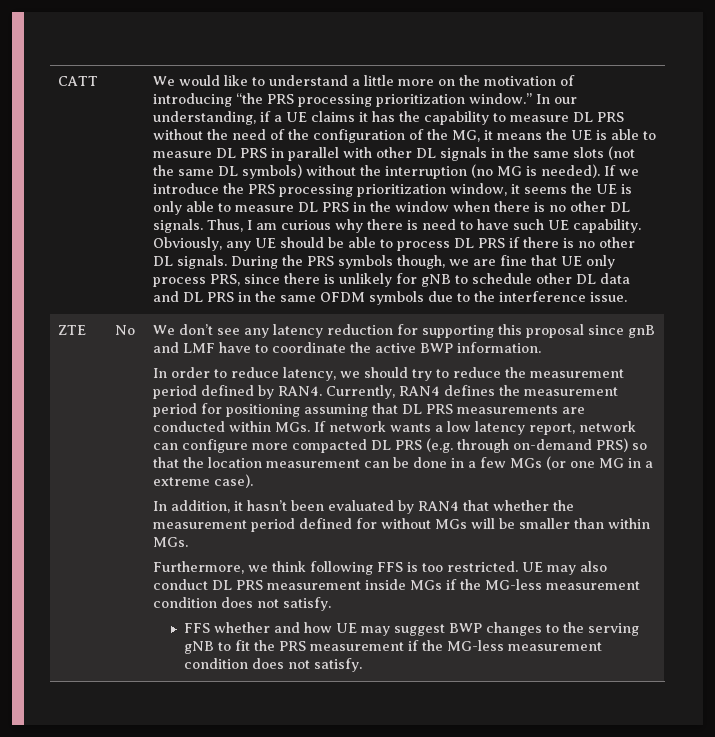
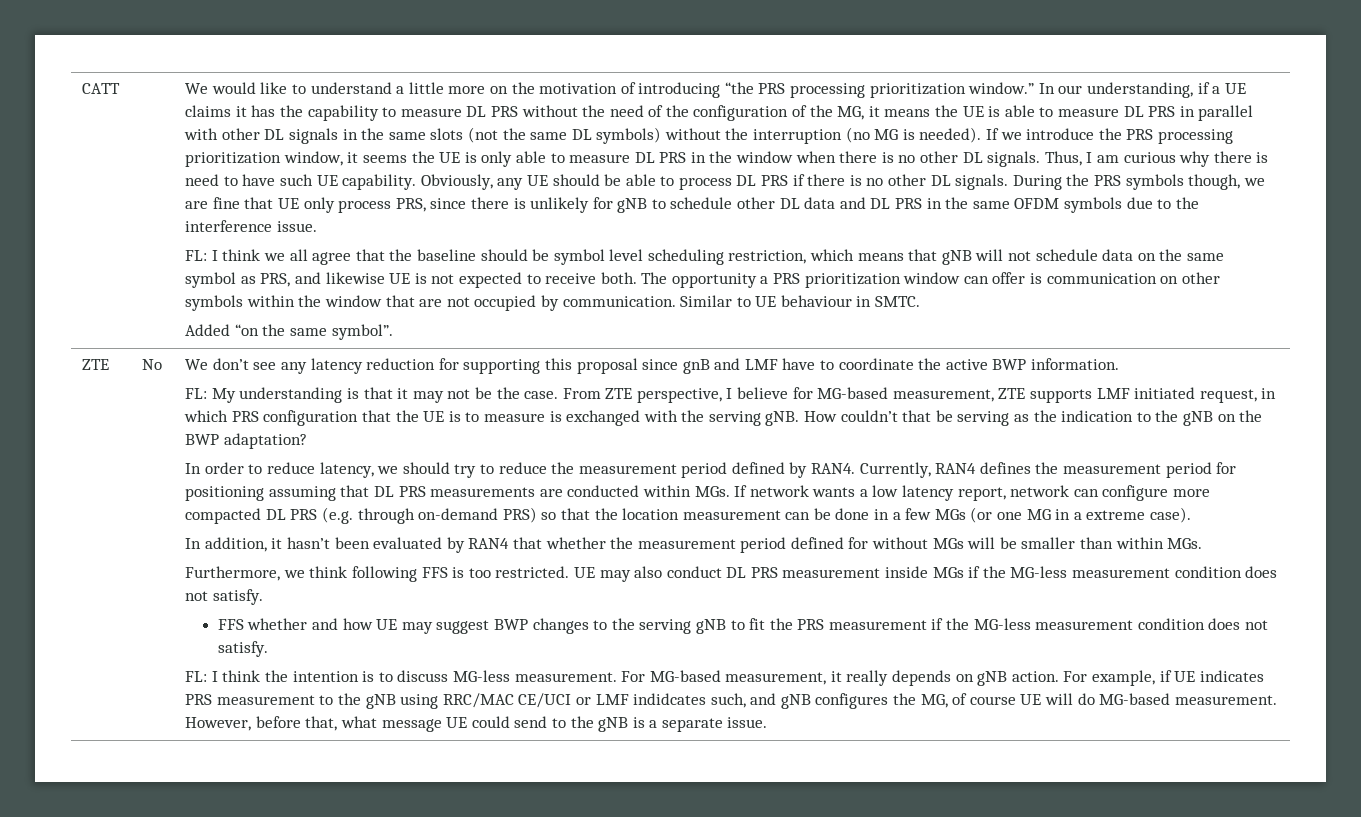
+ FL: I think we all agree that the baseline should be symbol level scheduling restriction, which means that gNB will not schedule data on the same symbol as PRS, and likewise UE is not expected to receive both. The opportunity a PRS prioritization window can offer is communication on other symbols within the window that are not occupied by communication. Similar to UE behaviour in SMTC.
+ Added “on the same symbol”.
+ FL: My understanding is that it may not be the case. From ZTE perspective, I believe for MG-based measurement, ZTE supports LMF initiated request, in which PRS configuration that the UE is to measure is exchanged with the serving gNB. How couldn’t that be serving as the indication to the gNB on the BWP adaptation?
+ FL: I think the intention is to discuss MG-less measurement. For MG-based measurement, it really depends on gNB action. For example, if UE indicates PRS measurement to the gNB using RRC/MAC CE/UCI or LMF indidcates such, and gNB configures the MG, of course UE will do MG-based measurement. However, before that, what message UE could send to the gNB is a separate issue.

